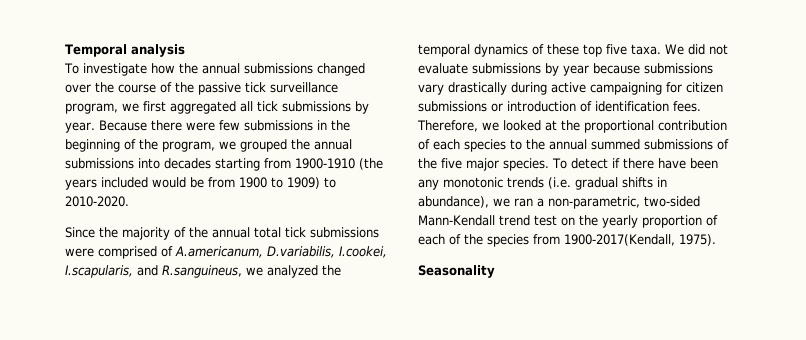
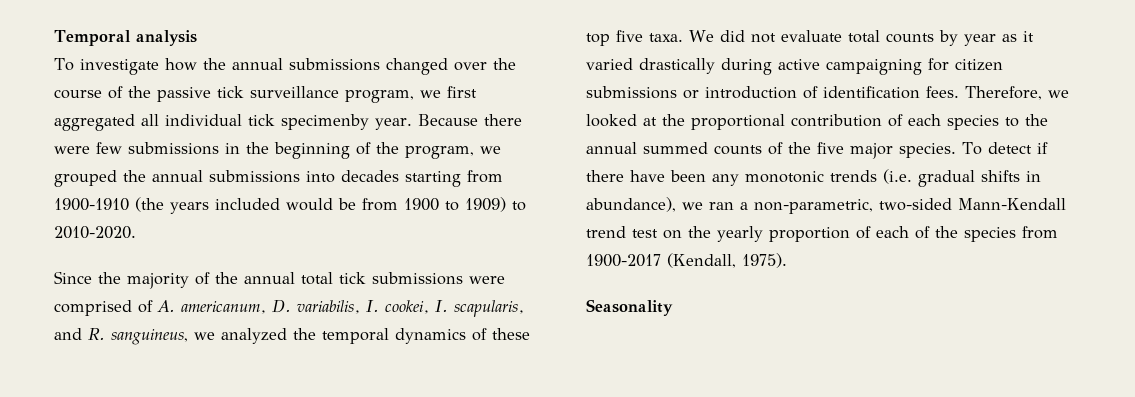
- To investigate how the annual submissions changed over the course of the passive tick surveillance program, we first aggregated all tick submissions by year.
+ To investigate how the annual submissions changed over the course of the passive tick surveillance program, we first aggregated all individual tick specimenby year.
- Since the majority of the annual total tick submissions were comprised of A.americanum, D.variabilis, I.cookei, I.scapularis, and R.sanguineus, we analyzed the temporal dynamics of these top five taxa.
+ Since the majority of the annual total tick submissions were comprised of A. americanum, D. variabilis, I. cookei, I. scapularis, and R. sanguineus, we analyzed the temporal dynamics of these top five taxa.
- We did not evaluate submissions by year because submissions vary drastically during active campaigning for citizen submissions or introduction of identification fees.
+ We did not evaluate total counts by year as it varied drastically during active campaigning for citizen submissions or introduction of identification fees.
- Therefore, we looked at the proportional contribution of each species to the annual summed submissions of the five major species.
+ Therefore, we looked at the proportional contribution of each species to the annual summed counts of the five major species.
- To detect if there have been any monotonic trends (i.e. gradual shifts in abundance), we ran a non-parametric, two-sided Mann-Kendall trend test on the yearly proportion of each of the species from 1900-2017(Kendall, 1975).
+ To detect if there have been any monotonic trends (i.e. gradual shifts in abundance), we ran a non-parametric, two-sided Mann-Kendall trend test on the yearly proportion of each of the species from 1900-2017 (Kendall, 1975).

